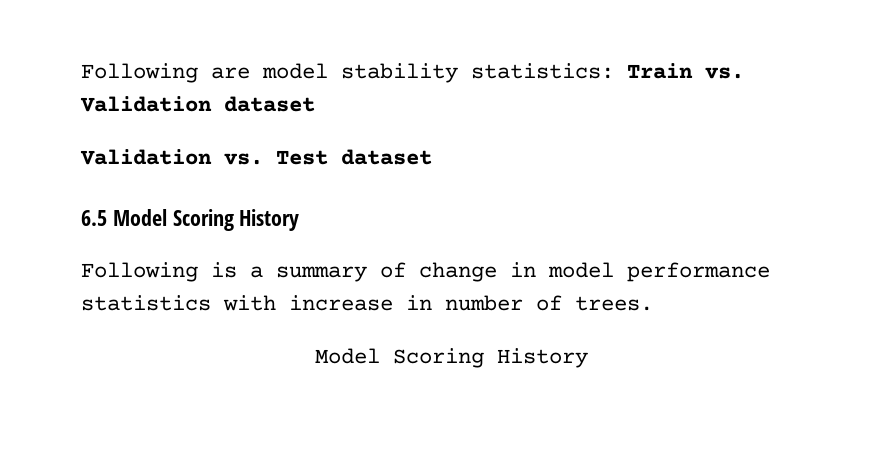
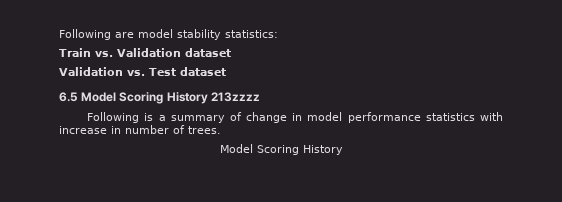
- Following are model stability statistics: Train vs. Validation dataset
+ Following are model stability statistics:
+ Train vs. Validation dataset
- 6.5 Model Scoring History
+ 6.5 Model Scoring History 213zzzz

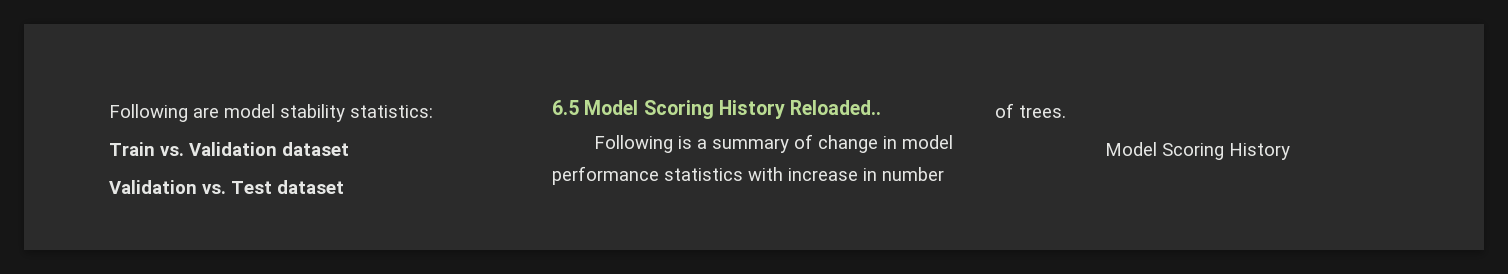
- 6.5 Model Scoring History 213zzzz
+ 6.5 Model Scoring History Reloaded..

